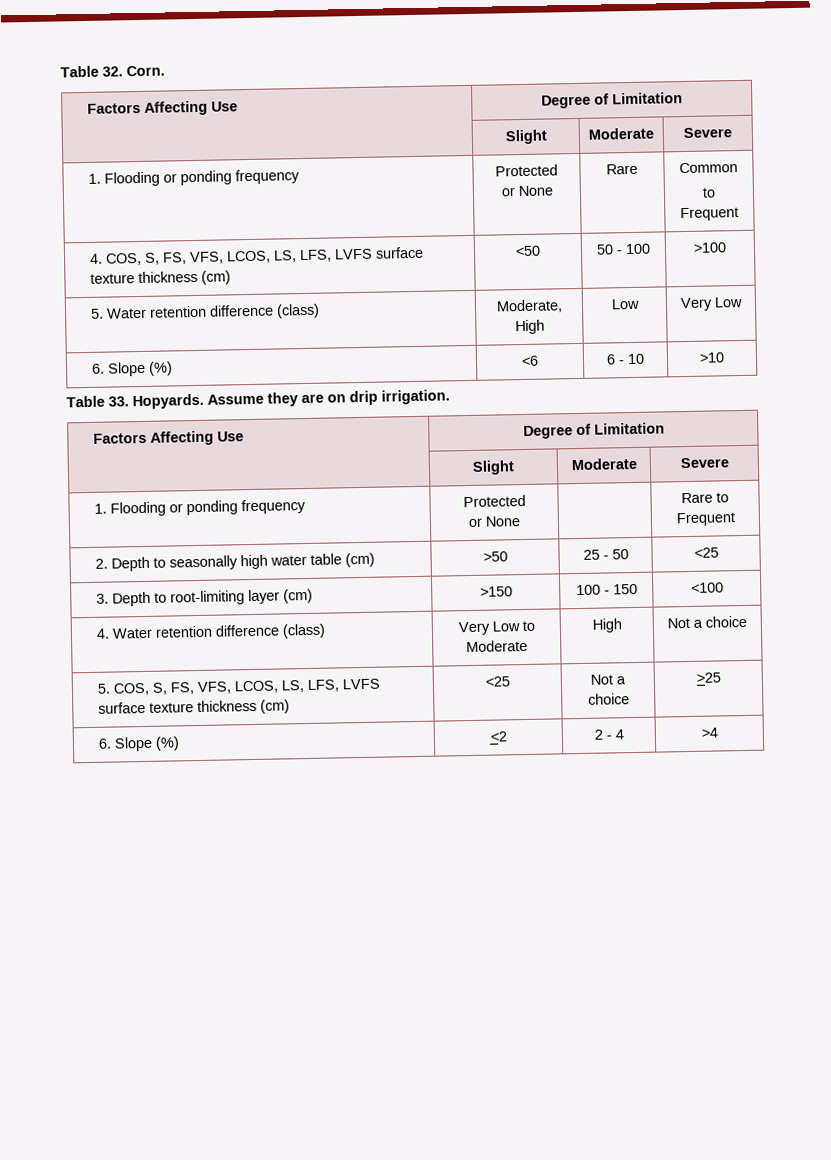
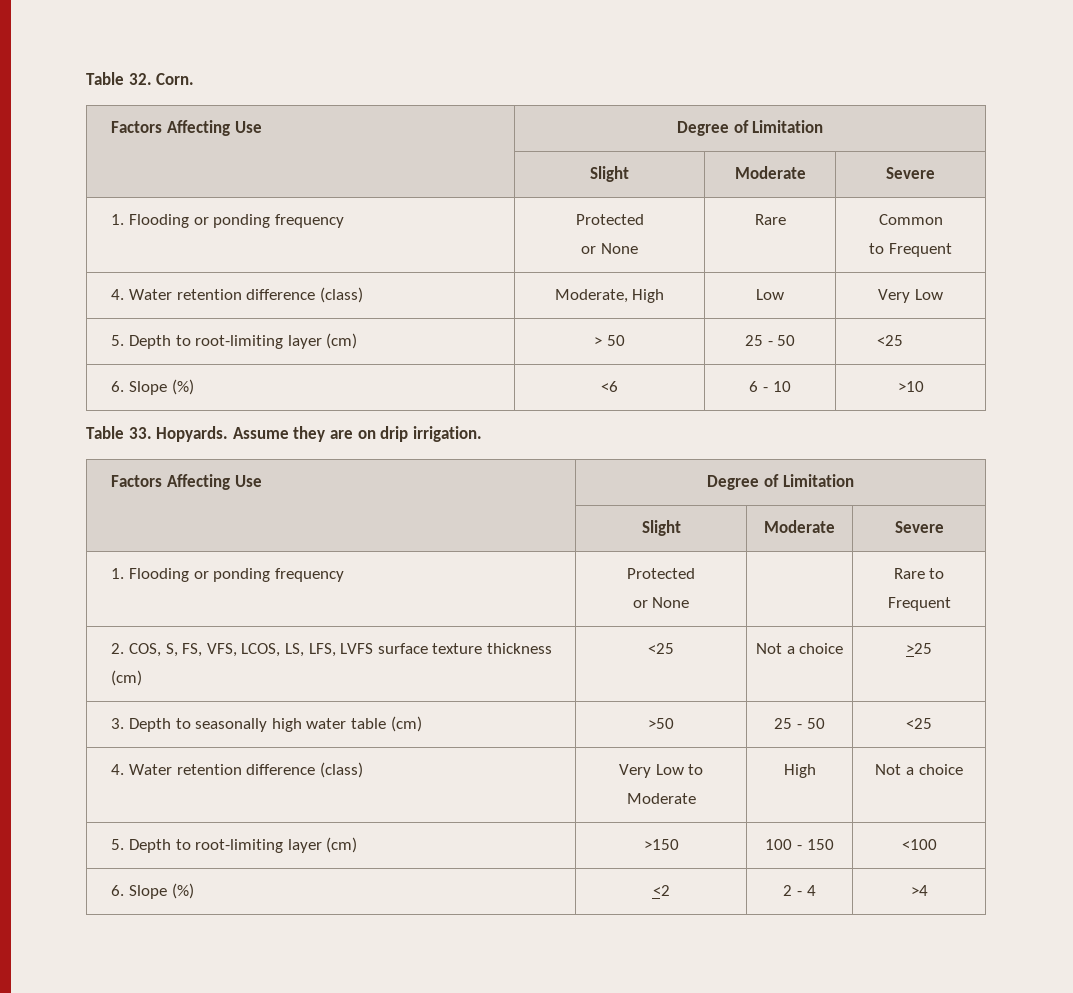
- 4. COS, S, FS, VFS, LCOS, LS, LFS, LVFS surface texture thickness (cm) | <50 | 50 - 100 | >100
- 5. Water retention difference (class) | Moderate, High | Low | Very Low
+ 4. Water retention difference (class) | Moderate, High | Low | Very Low
+ 5. Depth to root-limiting layer (cm) | > 50 | 25 - 50 | <25
- 2. Depth to seasonally high water table (cm) | >50 | 25 - 50 | <25
- 3. Depth to root-limiting layer (cm) | >150 | 100 - 150 | <100
- 4. Water retention difference (class) | Very Low to Moderate | High | Not a choice
- 5. COS, S, FS, VFS, LCOS, LS, LFS, LVFS surface texture thickness (cm) | <25 | Not a choice | >25
+ 2. COS, S, FS, VFS, LCOS, LS, LFS, LVFS surface texture thickness (cm) | <25 | Not a choice | >25
+ 3. Depth to seasonally high water table (cm) | >50 | 25 - 50 | <25
+ 4. Water retention difference (class) | Very Low to Moderate | High | Not a choice
+ 5. Depth to root-limiting layer (cm) | >150 | 100 - 150 | <100

